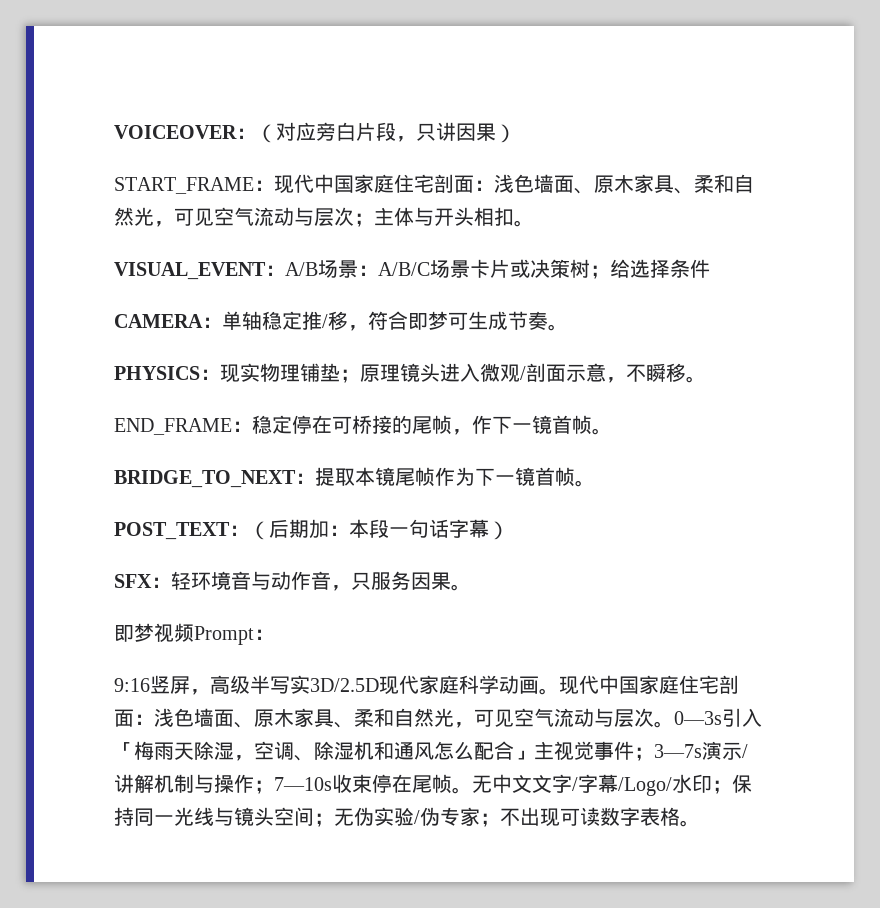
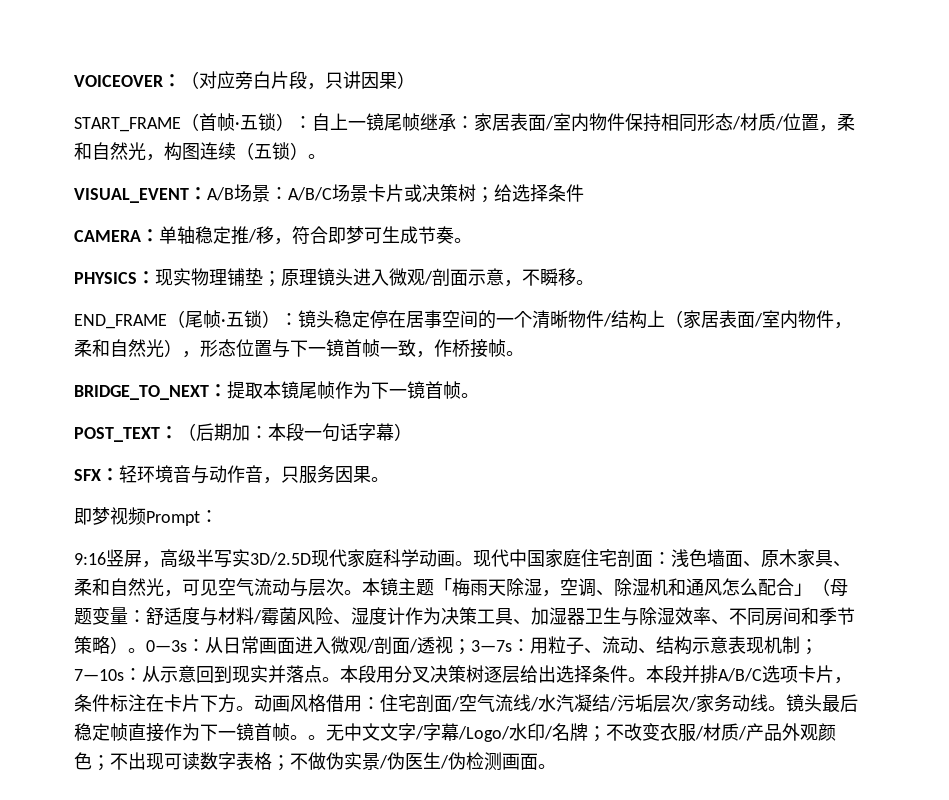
- START_FRAME：现代中国家庭住宅剖面：浅色墙面、原木家具、柔和自然光，可见空气流动与层次；主体与开头相扣。
+ START_FRAME（首帧·五锁）：自上一镜尾帧继承：家居表面/室内物件保持相同形态/材质/位置，柔和自然光，构图连续（五锁）。
- END_FRAME：稳定停在可桥接的尾帧，作下一镜首帧。
+ END_FRAME（尾帧·五锁）：镜头稳定停在居事空间的一个清晰物件/结构上（家居表面/室内物件，柔和自然光），形态位置与下一镜首帧一致，作桥接帧。
- 0—3s引入「梅雨天除湿，空调、除湿机和通风怎么配合」主视觉事件；3—7s演示/讲解机制与操作；7—10s收束停在尾帧。
+ 本镜主题「梅雨天除湿，空调、除湿机和通风怎么配合」（母题变量：舒适度与材料/霉菌风险、湿度计作为决策工具、加湿器卫生与除湿效率、不同房间和季节策略）。0—3s：从日常画面进入微观/剖面/透视；3—7s：用粒子、流动、结构示意表现机制；7—10s：从示意回到现实并落点。本段用分叉决策树逐层给出选择条件。本段并排A/B/C选项卡片，条件标注在卡片下方。动画风格借用：住宅剖面/空气流线/水汽凝结/污垢层次/家务动线。镜头最后稳定帧直接作为下一镜首帧。。
- 无中文文字/字幕/Logo/水印；保持同一光线与镜头空间；无伪实验/伪专家；不出现可读数字表格。
+ 无中文文字/字幕/Logo/水印/名牌；不改变衣服/材质/产品外观颜色；不出现可读数字表格；不做伪实景/伪医生/伪检测画面。

